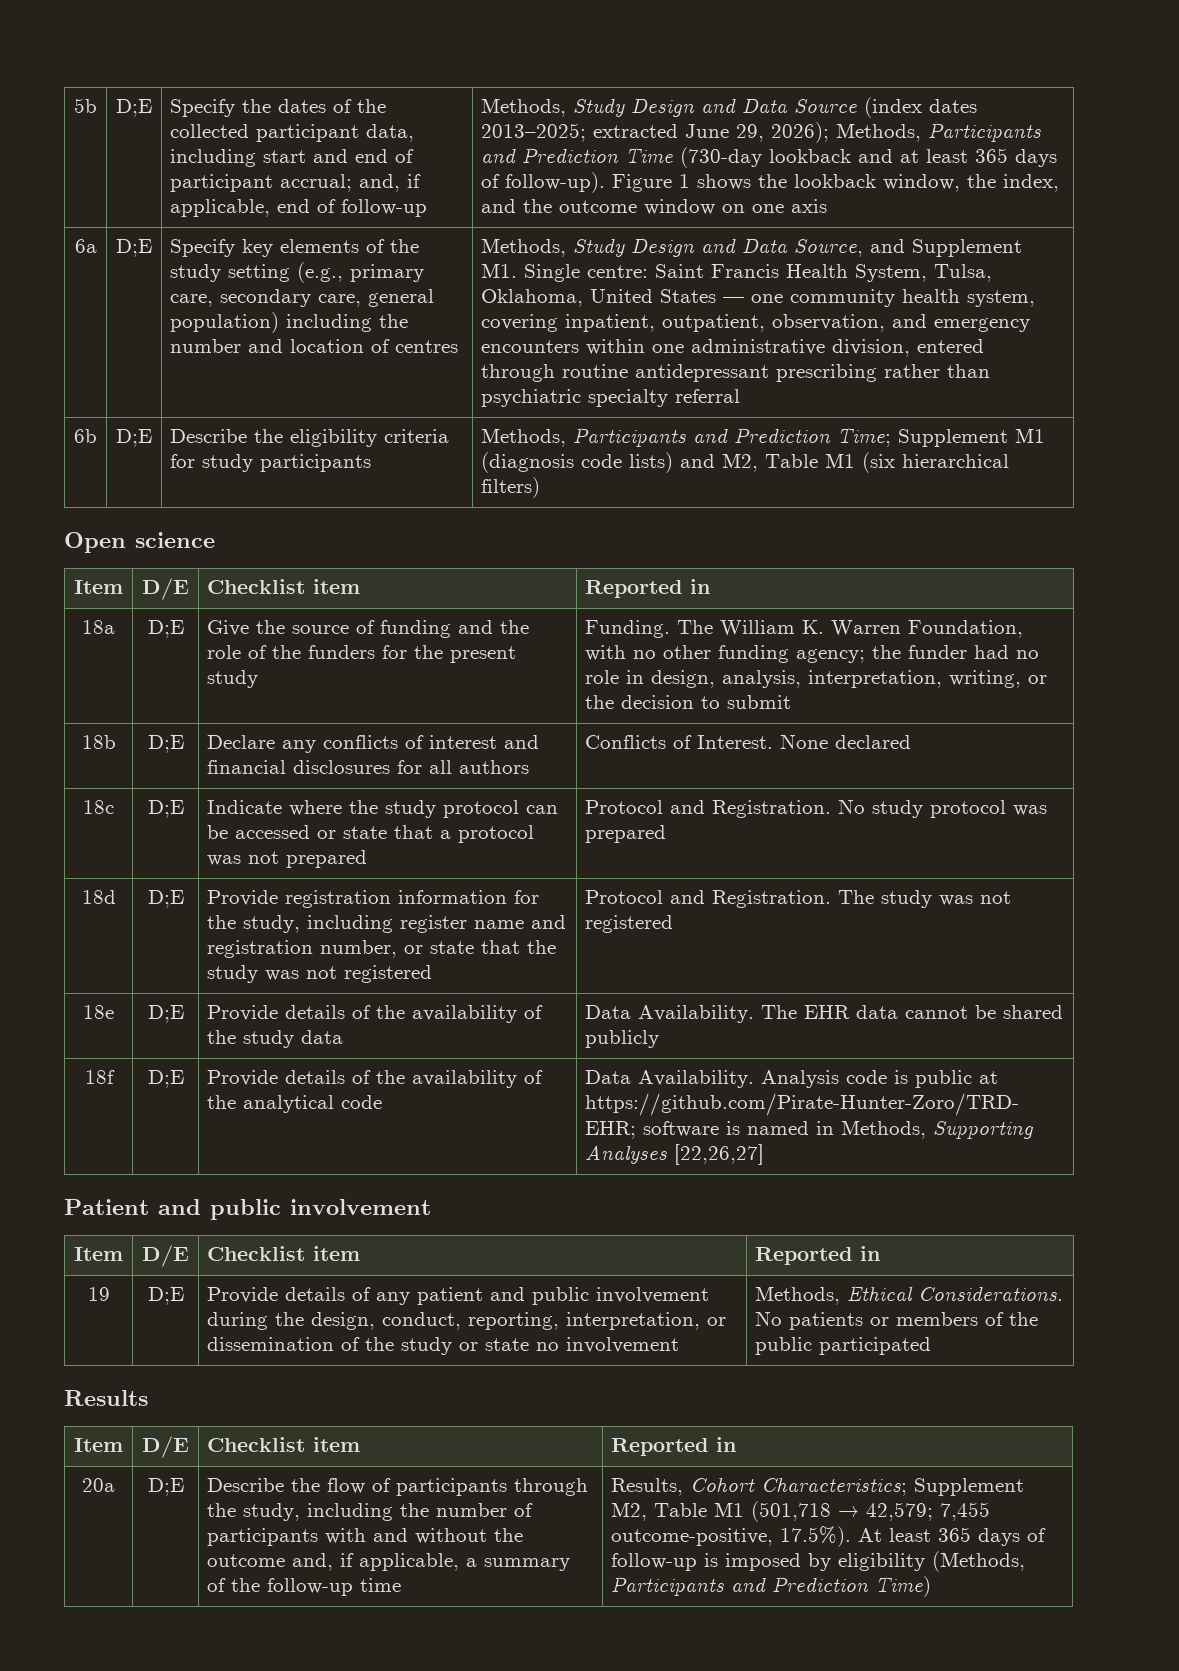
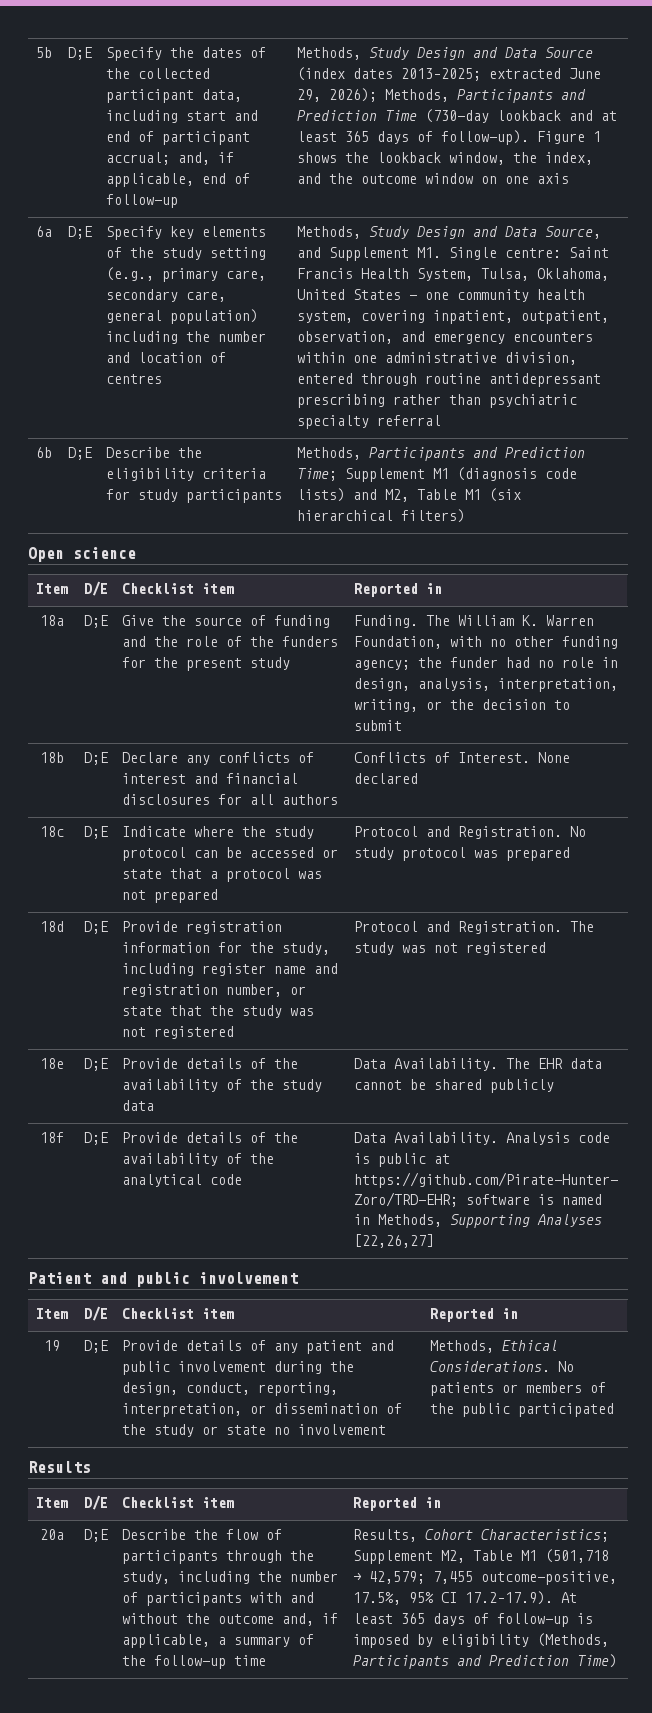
- Results, Cohort Characteristics; Supplement M2, Table M1 (501,718 → 42,579; 7,455 outcome-positive, 17.5%). At least 365 days of follow-up is imposed by eligibility (Methods, Participants and Prediction Time)
+ Results, Cohort Characteristics; Supplement M2, Table M1 (501,718 → 42,579; 7,455 outcome-positive, 17.5%, 95% CI 17.2–17.9). At least 365 days of follow-up is imposed by eligibility (Methods, Participants and Prediction Time)

